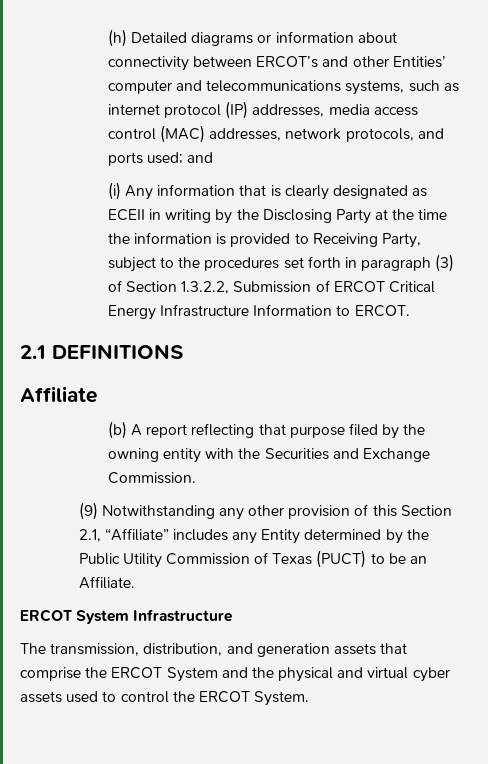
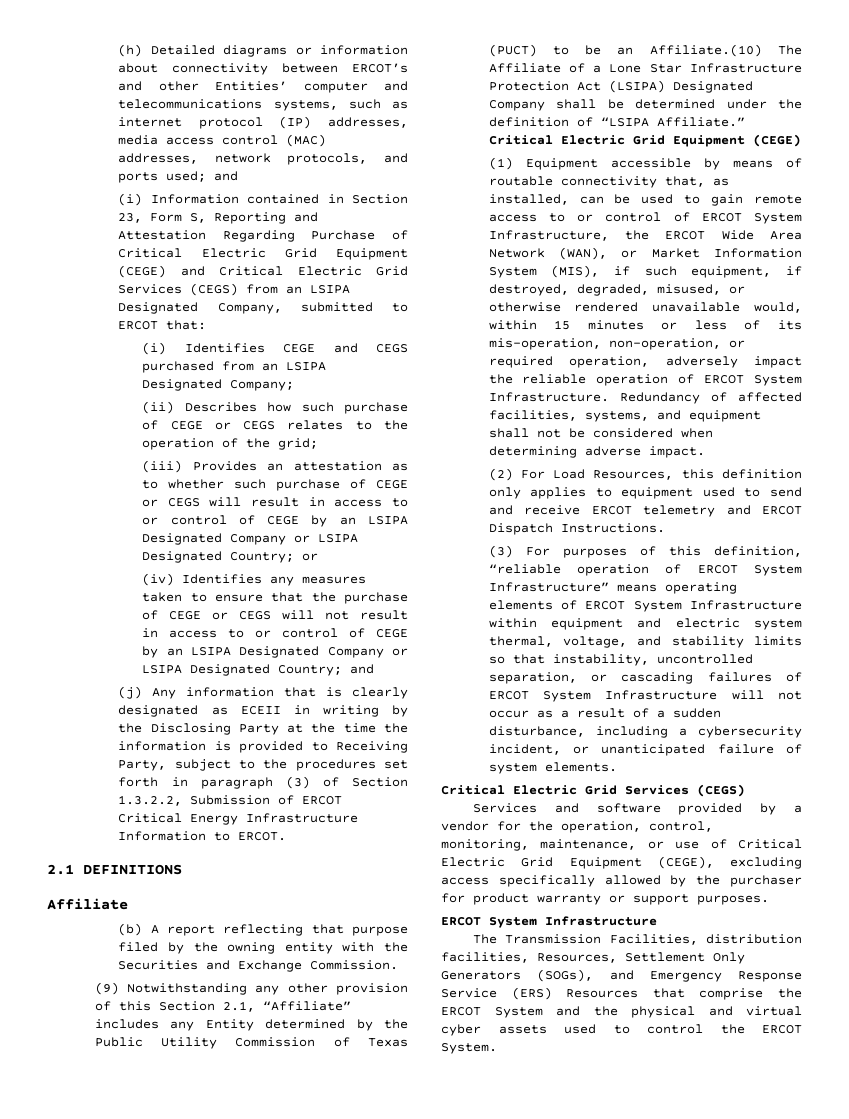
- (i) Any information that is clearly designated as ECEII in writing by the Disclosing Party at the time the information is provided to Receiving Party, subject to the procedures set forth in paragraph (3) of Section 1.3.2.2, Submission of ERCOT Critical Energy Infrastructure Information to ERCOT.
+ (i) Information contained in Section 23, Form S, Reporting and Attestation Regarding Purchase of Critical Electric Grid Equipment (CEGE) and Critical Electric Grid Services (CEGS) from an LSIPA Designated Company, submitted to ERCOT that:
+ (i) Identifies CEGE and CEGS purchased from an LSIPA Designated Company;
+ (ii) Describes how such purchase of CEGE or CEGS relates to the operation of the grid;
+ (iii) Provides an attestation as to whether such purchase of CEGE or CEGS will result in access to or control of CEGE by an LSIPA Designated Company or LSIPA Designated Country; or
+ (iv) Identifies any measures taken to ensure that the purchase of CEGE or CEGS will not result in access to or control of CEGE by an LSIPA Designated Company or LSIPA Designated Country; and
+ (j) Any information that is clearly designated as ECEII in writing by the Disclosing Party at the time the information is provided to Receiving Party, subject to the procedures set forth in paragraph (3) of Section 1.3.2.2, Submission of ERCOT Critical Energy Infrastructure Information to ERCOT.
- (9) Notwithstanding any other provision of this Section 2.1, “Affiliate” includes any Entity determined by the Public Utility Commission of Texas (PUCT) to be an Affiliate.
+ (9) Notwithstanding any other provision of this Section 2.1, “Affiliate” includes any Entity determined by the Public Utility Commission of Texas (PUCT) to be an Affiliate.(10) The Affiliate of a Lone Star Infrastructure Protection Act (LSIPA) Designated Company shall be determined under the definition of “LSIPA Affiliate.” Critical Electric Grid Equipment (CEGE)
+ (1) Equipment accessible by means of routable connectivity that, as installed, can be used to gain remote access to or control of ERCOT System Infrastructure, the ERCOT Wide Area Network (WAN), or Market Information System (MIS), if such equipment, if destroyed, degraded, misused, or otherwise rendered unavailable would, within 15 minutes or less of its mis-operation, non-operation, or required operation, adversely impact the reliable operation of ERCOT System Infrastructure. Redundancy of affected facilities, systems, and equipment shall not be considered when determining adverse impact.
+ (2) For Load Resources, this definition only applies to equipment used to send and receive ERCOT telemetry and ERCOT Dispatch Instructions.
+ (3) For purposes of this definition, “reliable operation of ERCOT System Infrastructure” means operating elements of ERCOT System Infrastructure within equipment and electric system thermal, voltage, and stability limits so that instability, uncontrolled separation, or cascading failures of ERCOT System Infrastructure will not occur as a result of a sudden disturbance, including a cybersecurity incident, or unanticipated failure of system elements.
+ Critical Electric Grid Services (CEGS)
+ Services and software provided by a vendor for the operation, control, monitoring, maintenance, or use of Critical Electric Grid Equipment (CEGE), excluding access specifically allowed by the purchaser for product warranty or support purposes.
  ERCOT System Infrastructure
- The transmission, distribution, and generation assets that comprise the ERCOT System and the physical and virtual cyber assets used to control the ERCOT System.
+ The Transmission Facilities, distribution facilities, Resources, Settlement Only Generators (SOGs), and Emergency Response Service (ERS) Resources that comprise the ERCOT System and the physical and virtual cyber assets used to control the ERCOT System.

